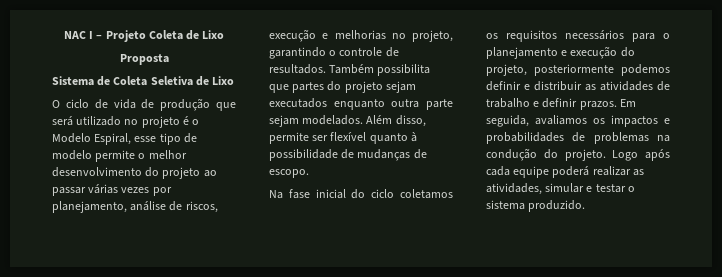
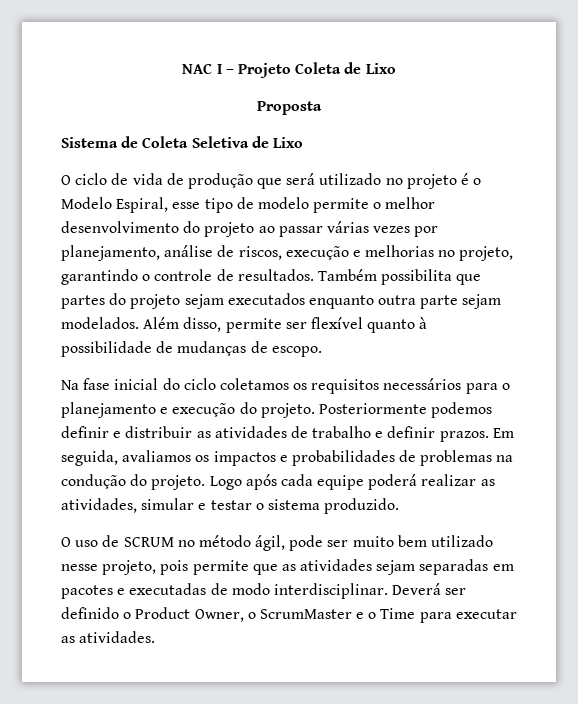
- Na fase inicial do ciclo coletamos os requisitos necessários para o planejamento e execução do projeto, posteriormente podemos definir e distribuir as atividades de trabalho e definir prazos.
+ Na fase inicial do ciclo coletamos os requisitos necessários para o planejamento e execução do projeto. Posteriormente podemos definir e distribuir as atividades de trabalho e definir prazos.
+ O uso de SCRUM no método ágil, pode ser muito bem utilizado nesse projeto, pois permite que as atividades sejam separadas em pacotes e executadas de modo interdisciplinar. Deverá ser definido o Product Owner, o ScrumMaster e o Time para executar as atividades.

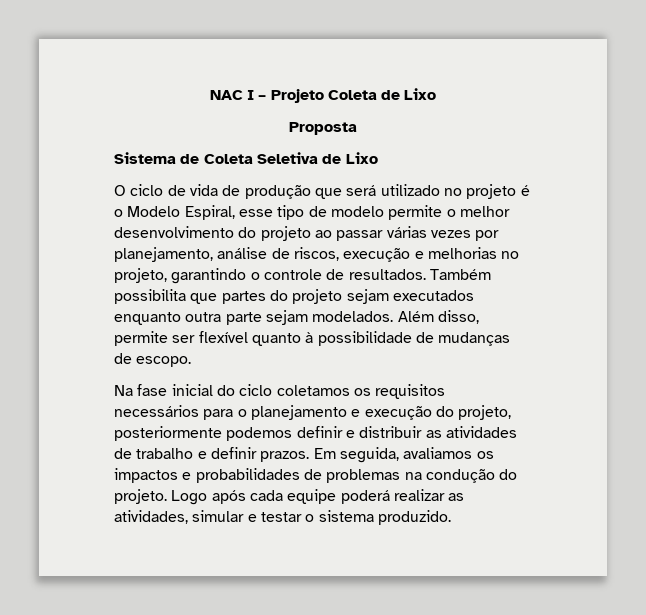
- Na fase inicial do ciclo coletamos os requisitos necessários para o planejamento e execução do projeto. Posteriormente podemos definir e distribuir as atividades de trabalho e definir prazos.
+ Na fase inicial do ciclo coletamos os requisitos necessários para o planejamento e execução do projeto, posteriormente podemos definir e distribuir as atividades de trabalho e definir prazos.
- O uso de SCRUM no método ágil, pode ser muito bem utilizado nesse projeto, pois permite que as atividades sejam separadas em pacotes e executadas de modo interdisciplinar. Deverá ser definido o Product Owner, o ScrumMaster e o Time para executar as atividades.

